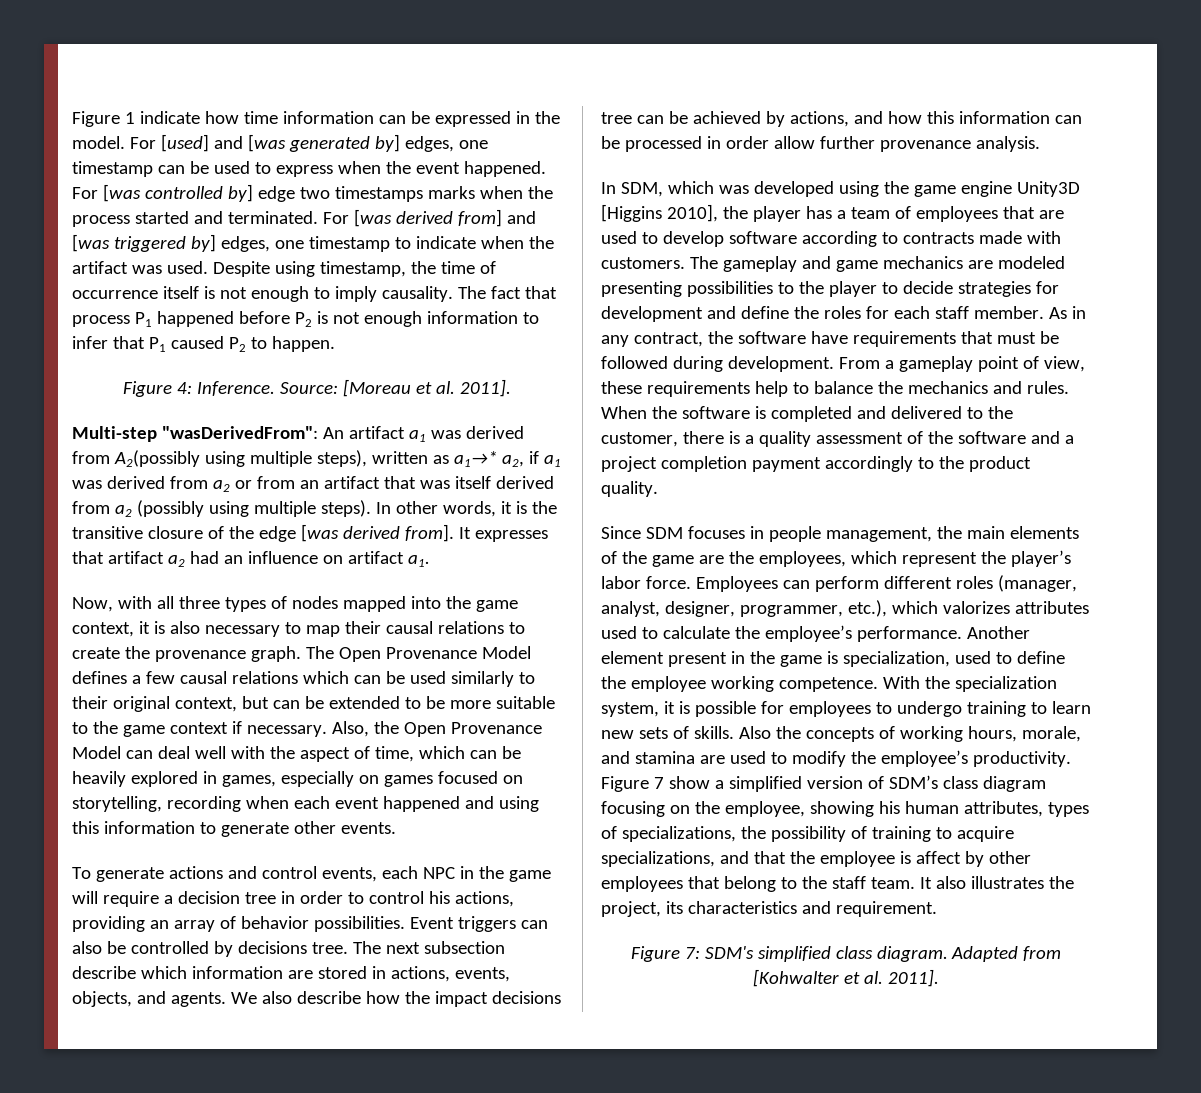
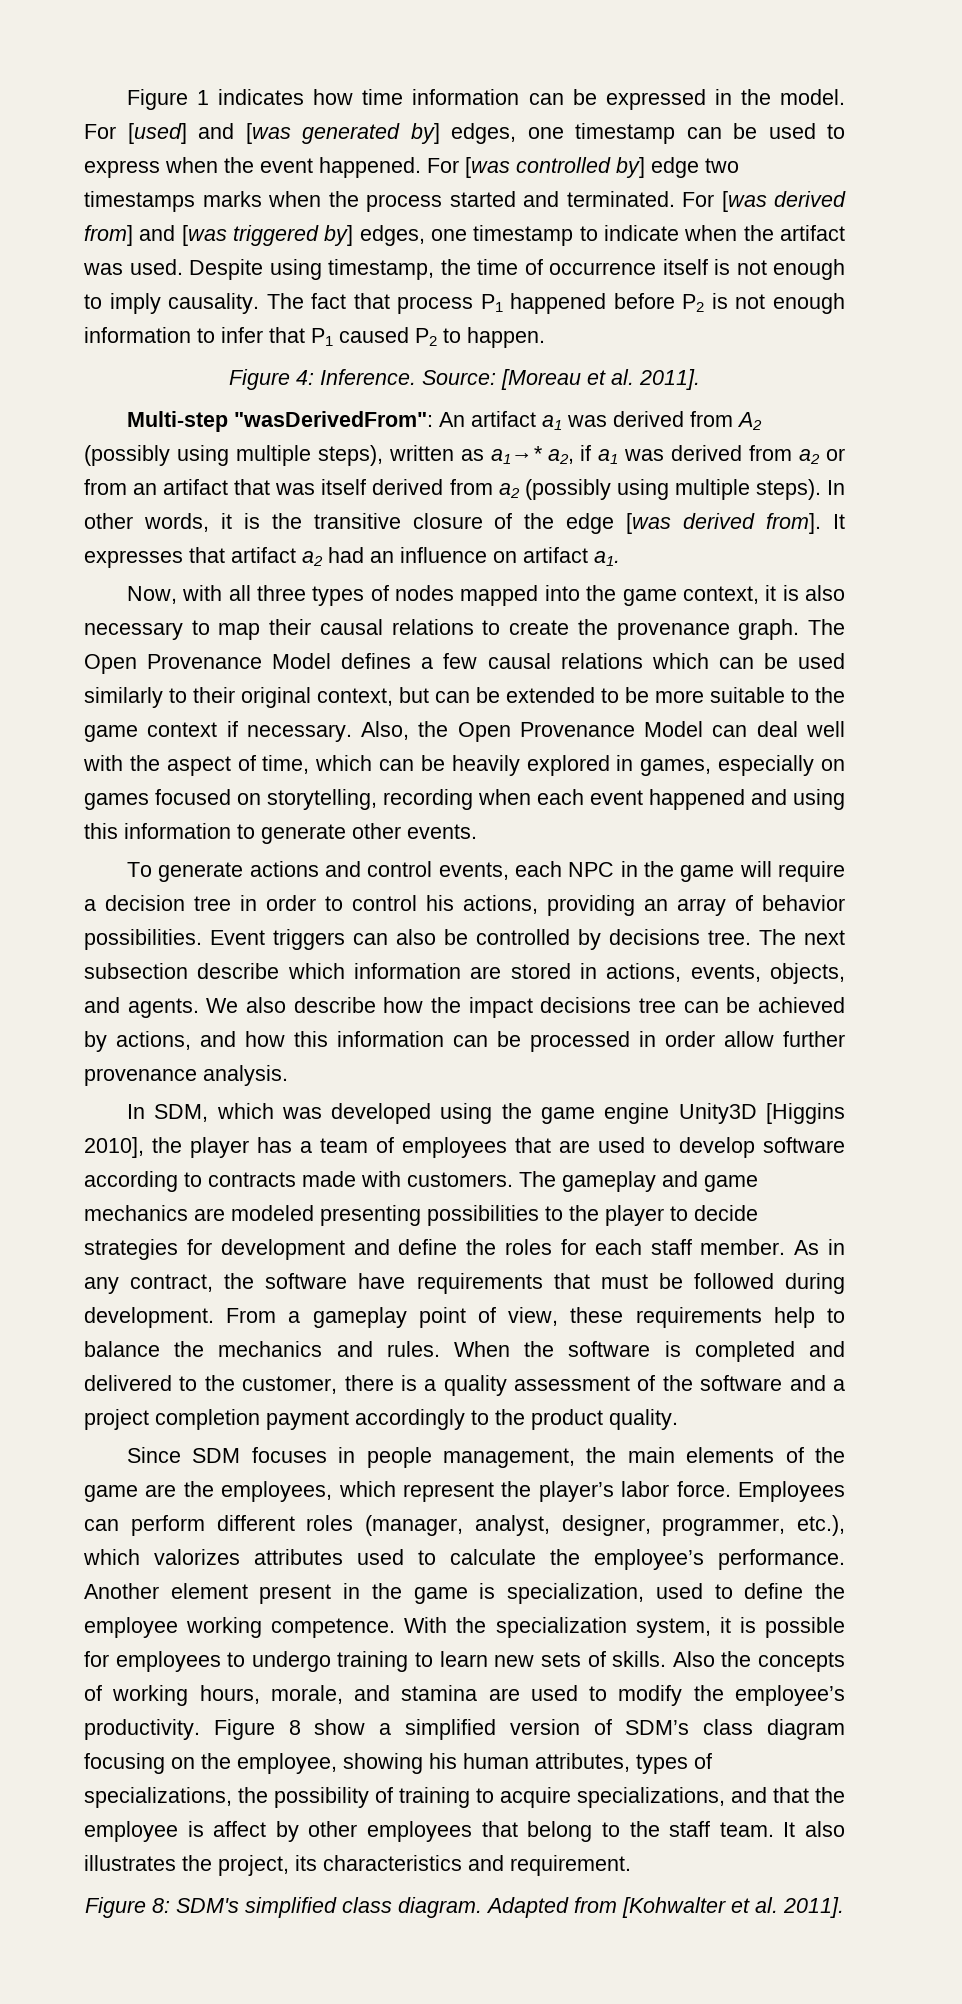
- Figure 1 indicate how time information can be expressed in the model.
+ Figure 1 indicates how time information can be expressed in the model.
- Multi-step "wasDerivedFrom": An artifact a1 was derived from A2(possibly using multiple steps), written as a1→* a2, if a1 was derived from a2 or from an artifact that was itself derived from a2 (possibly using multiple steps).
+ Multi-step "wasDerivedFrom": An artifact a1 was derived from A2 (possibly using multiple steps), written as a1→* a2, if a1 was derived from a2 or from an artifact that was itself derived from a2 (possibly using multiple steps).
- Figure 7 show a simplified version of SDM’s class diagram focusing on the employee, showing his human attributes, types of specializations, the possibility of training to acquire specializations, and that the employee is affect by other employees that belong to the staff team.
+ Figure 8 show a simplified version of SDM’s class diagram focusing on the employee, showing his human attributes, types of specializations, the possibility of training to acquire specializations, and that the employee is affect by other employees that belong to the staff team.
- Figure 7: SDM's simplified class diagram.
+ Figure 8: SDM's simplified class diagram.

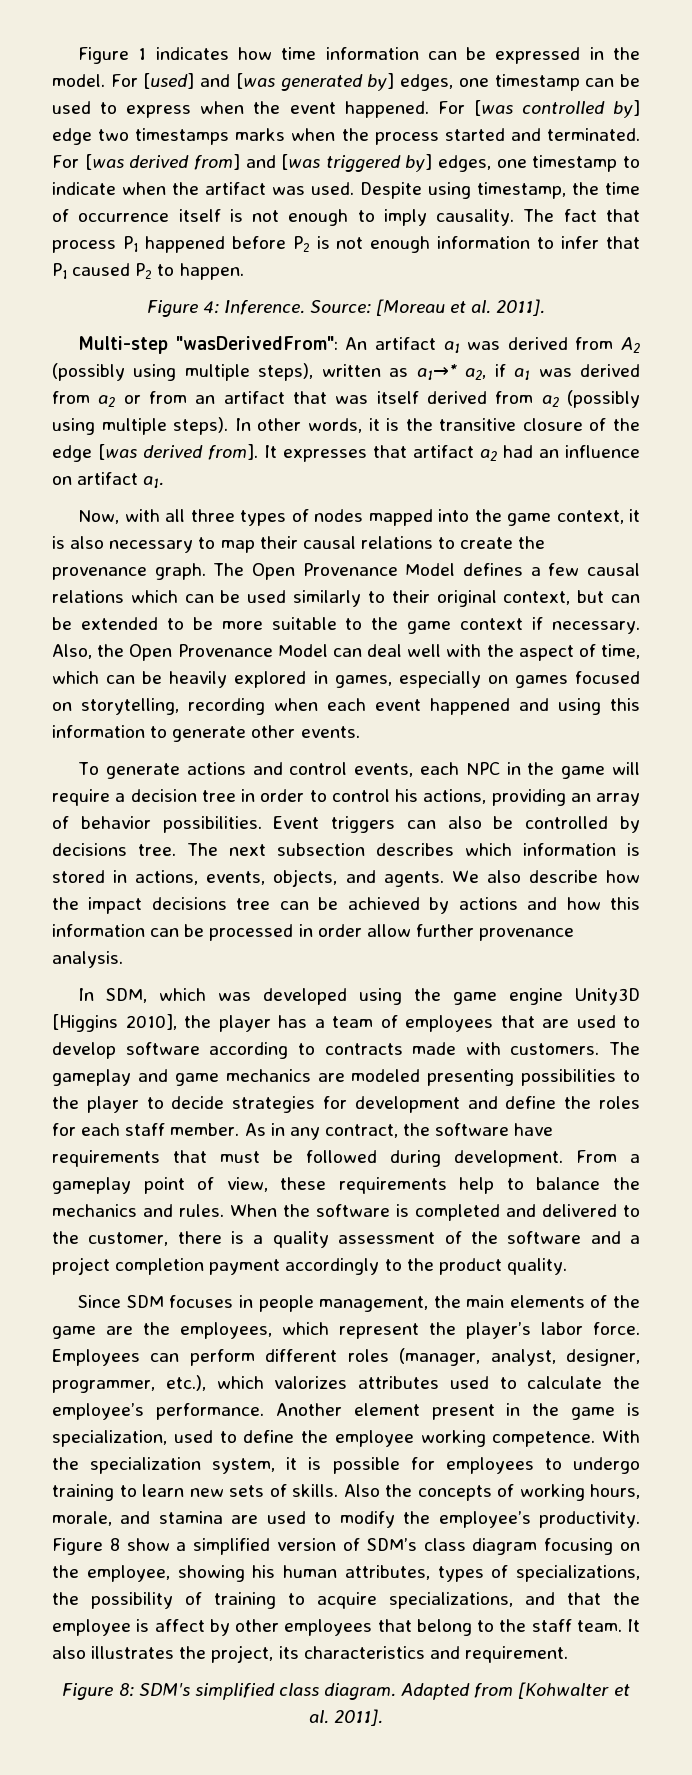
- The next subsection describe which information are stored in actions, events, objects, and agents.
+ The next subsection describes which information is stored in actions, events, objects, and agents.
- We also describe how the impact decisions tree can be achieved by actions, and how this information can be processed in order allow further provenance analysis.
+ We also describe how the impact decisions tree can be achieved by actions and how this information can be processed in order allow further provenance analysis.

